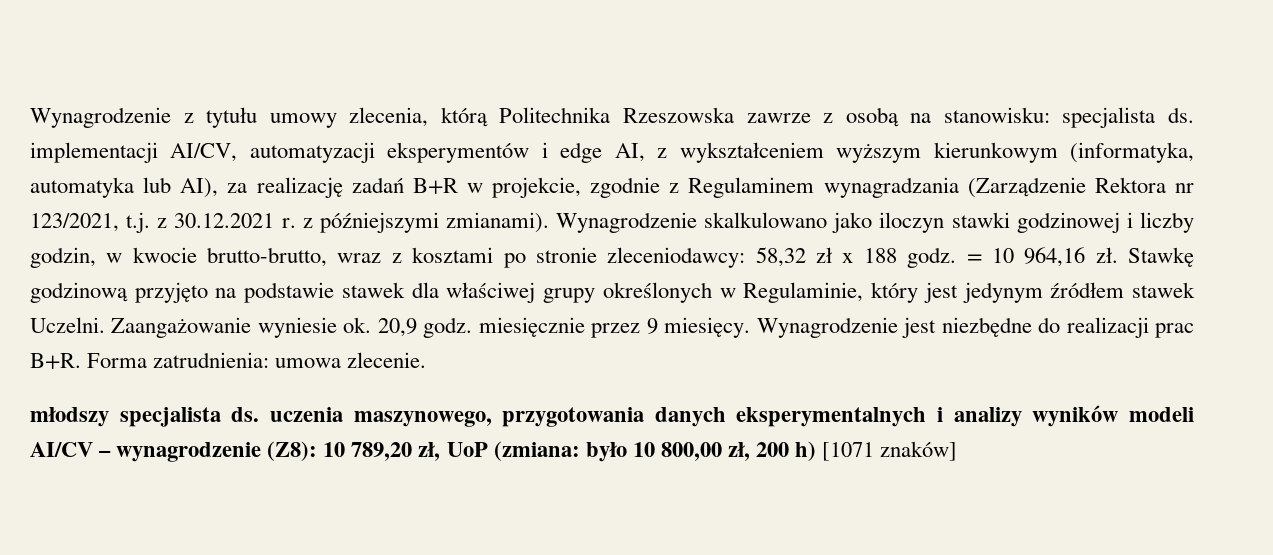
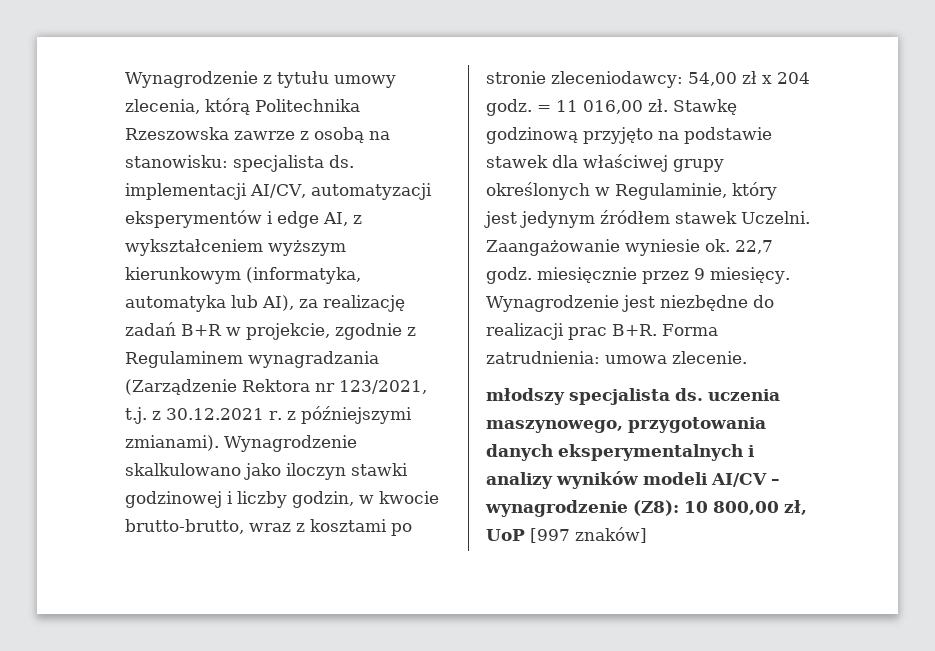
- Wynagrodzenie skalkulowano jako iloczyn stawki godzinowej i liczby godzin, w kwocie brutto-brutto, wraz z kosztami po stronie zleceniodawcy: 58,32 zł x 188 godz.
+ Wynagrodzenie skalkulowano jako iloczyn stawki godzinowej i liczby godzin, w kwocie brutto-brutto, wraz z kosztami po stronie zleceniodawcy: 54,00 zł x 204 godz.
- = 10 964,16 zł.
+ = 11 016,00 zł.
- 20,9 godz. miesięcznie przez 9 miesięcy.
+ 22,7 godz. miesięcznie przez 9 miesięcy.
- młodszy specjalista ds. uczenia maszynowego, przygotowania danych eksperymentalnych i analizy wyników modeli AI/CV – wynagrodzenie (Z8): 10 789,20 zł, UoP (zmiana: było 10 800,00 zł, 200 h) [1071 znaków]
+ młodszy specjalista ds. uczenia maszynowego, przygotowania danych eksperymentalnych i analizy wyników modeli AI/CV – wynagrodzenie (Z8): 10 800,00 zł, UoP [997 znaków]

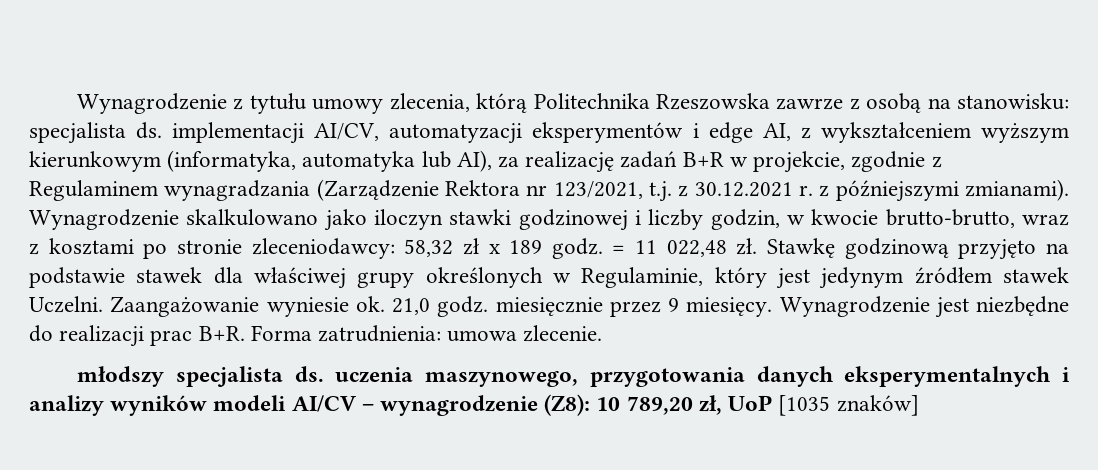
- Wynagrodzenie skalkulowano jako iloczyn stawki godzinowej i liczby godzin, w kwocie brutto-brutto, wraz z kosztami po stronie zleceniodawcy: 54,00 zł x 204 godz.
+ Wynagrodzenie skalkulowano jako iloczyn stawki godzinowej i liczby godzin, w kwocie brutto-brutto, wraz z kosztami po stronie zleceniodawcy: 58,32 zł x 189 godz.
- = 11 016,00 zł.
+ = 11 022,48 zł.
- 22,7 godz. miesięcznie przez 9 miesięcy.
+ 21,0 godz. miesięcznie przez 9 miesięcy.
- młodszy specjalista ds. uczenia maszynowego, przygotowania danych eksperymentalnych i analizy wyników modeli AI/CV – wynagrodzenie (Z8): 10 800,00 zł, UoP [997 znaków]
+ młodszy specjalista ds. uczenia maszynowego, przygotowania danych eksperymentalnych i analizy wyników modeli AI/CV – wynagrodzenie (Z8): 10 789,20 zł, UoP [1035 znaków]

